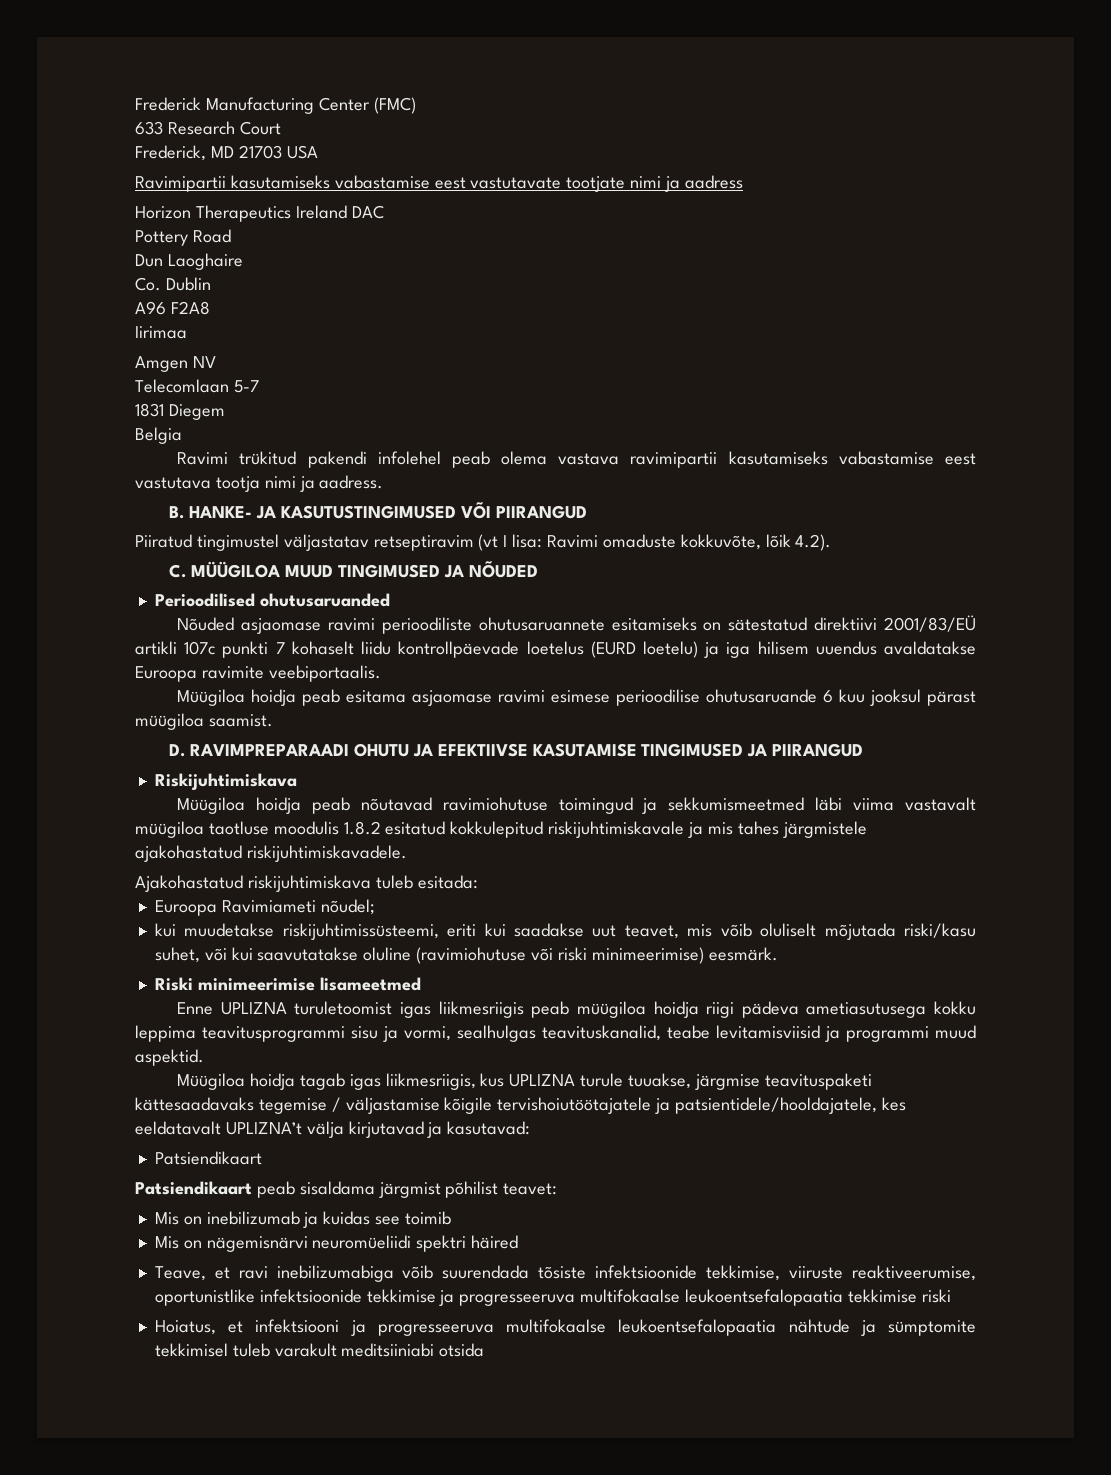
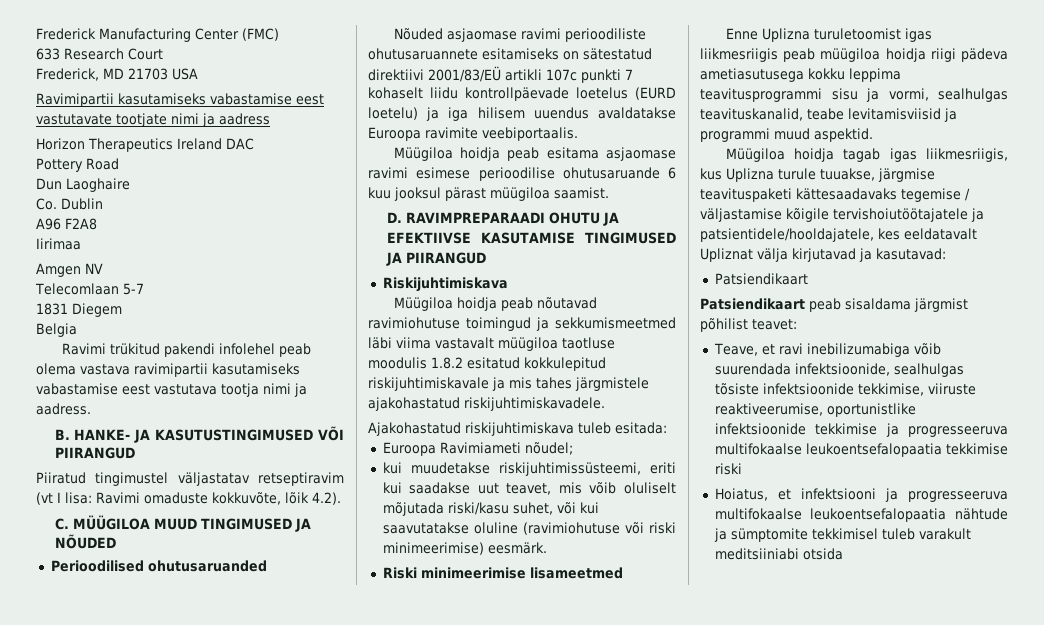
- Enne UPLIZNA turuletoomist igas liikmesriigis peab müügiloa hoidja riigi pädeva ametiasutusega kokku leppima teavitusprogrammi sisu ja vormi, sealhulgas teavituskanalid, teabe levitamisviisid ja programmi muud aspektid.
+ Enne Uplizna turuletoomist igas liikmesriigis peab müügiloa hoidja riigi pädeva ametiasutusega kokku leppima teavitusprogrammi sisu ja vormi, sealhulgas teavituskanalid, teabe levitamisviisid ja programmi muud aspektid.
- Müügiloa hoidja tagab igas liikmesriigis, kus UPLIZNA turule tuuakse, järgmise teavituspaketi kättesaadavaks tegemise / väljastamise kõigile tervishoiutöötajatele ja patsientidele/hooldajatele, kes eeldatavalt UPLIZNA’t välja kirjutavad ja kasutavad:
+ Müügiloa hoidja tagab igas liikmesriigis, kus Uplizna turule tuuakse, järgmise teavituspaketi kättesaadavaks tegemise / väljastamise kõigile tervishoiutöötajatele ja patsientidele/hooldajatele, kes eeldatavalt Upliznat välja kirjutavad ja kasutavad:
- Mis on inebilizumab ja kuidas see toimib
- Mis on nägemisnärvi neuromüeliidi spektri häired
- Teave, et ravi inebilizumabiga võib suurendada tõsiste infektsioonide tekkimise, viiruste reaktiveerumise, oportunistlike infektsioonide tekkimise ja progresseeruva multifokaalse leukoentsefalopaatia tekkimise riski
+ Teave, et ravi inebilizumabiga võib suurendada infektsioonide, sealhulgas tõsiste infektsioonide tekkimise, viiruste reaktiveerumise, oportunistlike infektsioonide tekkimise ja progresseeruva multifokaalse leukoentsefalopaatia tekkimise riski

